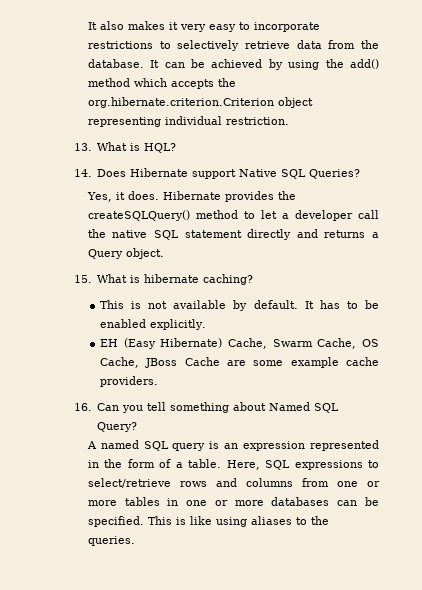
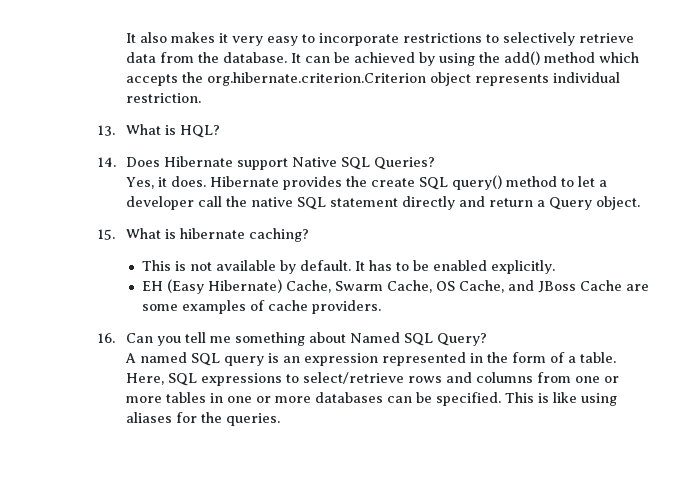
- It can be achieved by using the add() method which accepts the org.hibernate.criterion.Criterion object representing individual restriction.
+ It can be achieved by using the add() method which accepts the org.hibernate.criterion.Criterion object represents individual restriction.
- Hibernate provides the createSQLQuery() method to let a developer call the native SQL statement directly and returns a Query object.
+ Hibernate provides the create SQL query() method to let a developer call the native SQL statement directly and return a Query object.
- EH (Easy Hibernate) Cache, Swarm Cache, OS Cache, JBoss Cache are some example cache providers.
+ EH (Easy Hibernate) Cache, Swarm Cache, OS Cache, and JBoss Cache are some examples of cache providers.
- 16. Can you tell something about Named SQL Query?
+ 16. Can you tell me something about Named SQL Query?
- This is like using aliases to the queries.
+ This is like using aliases for the queries.

